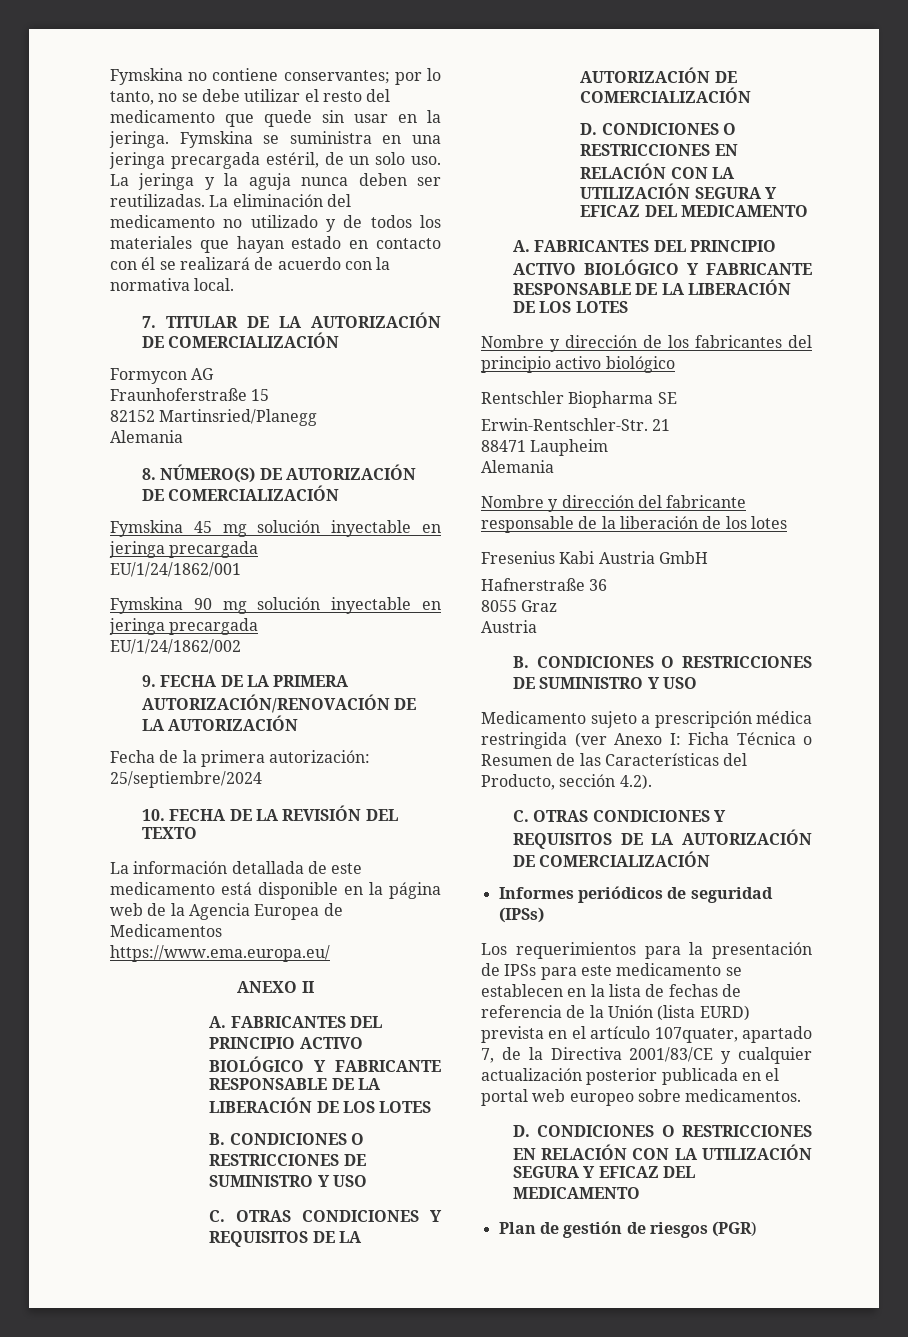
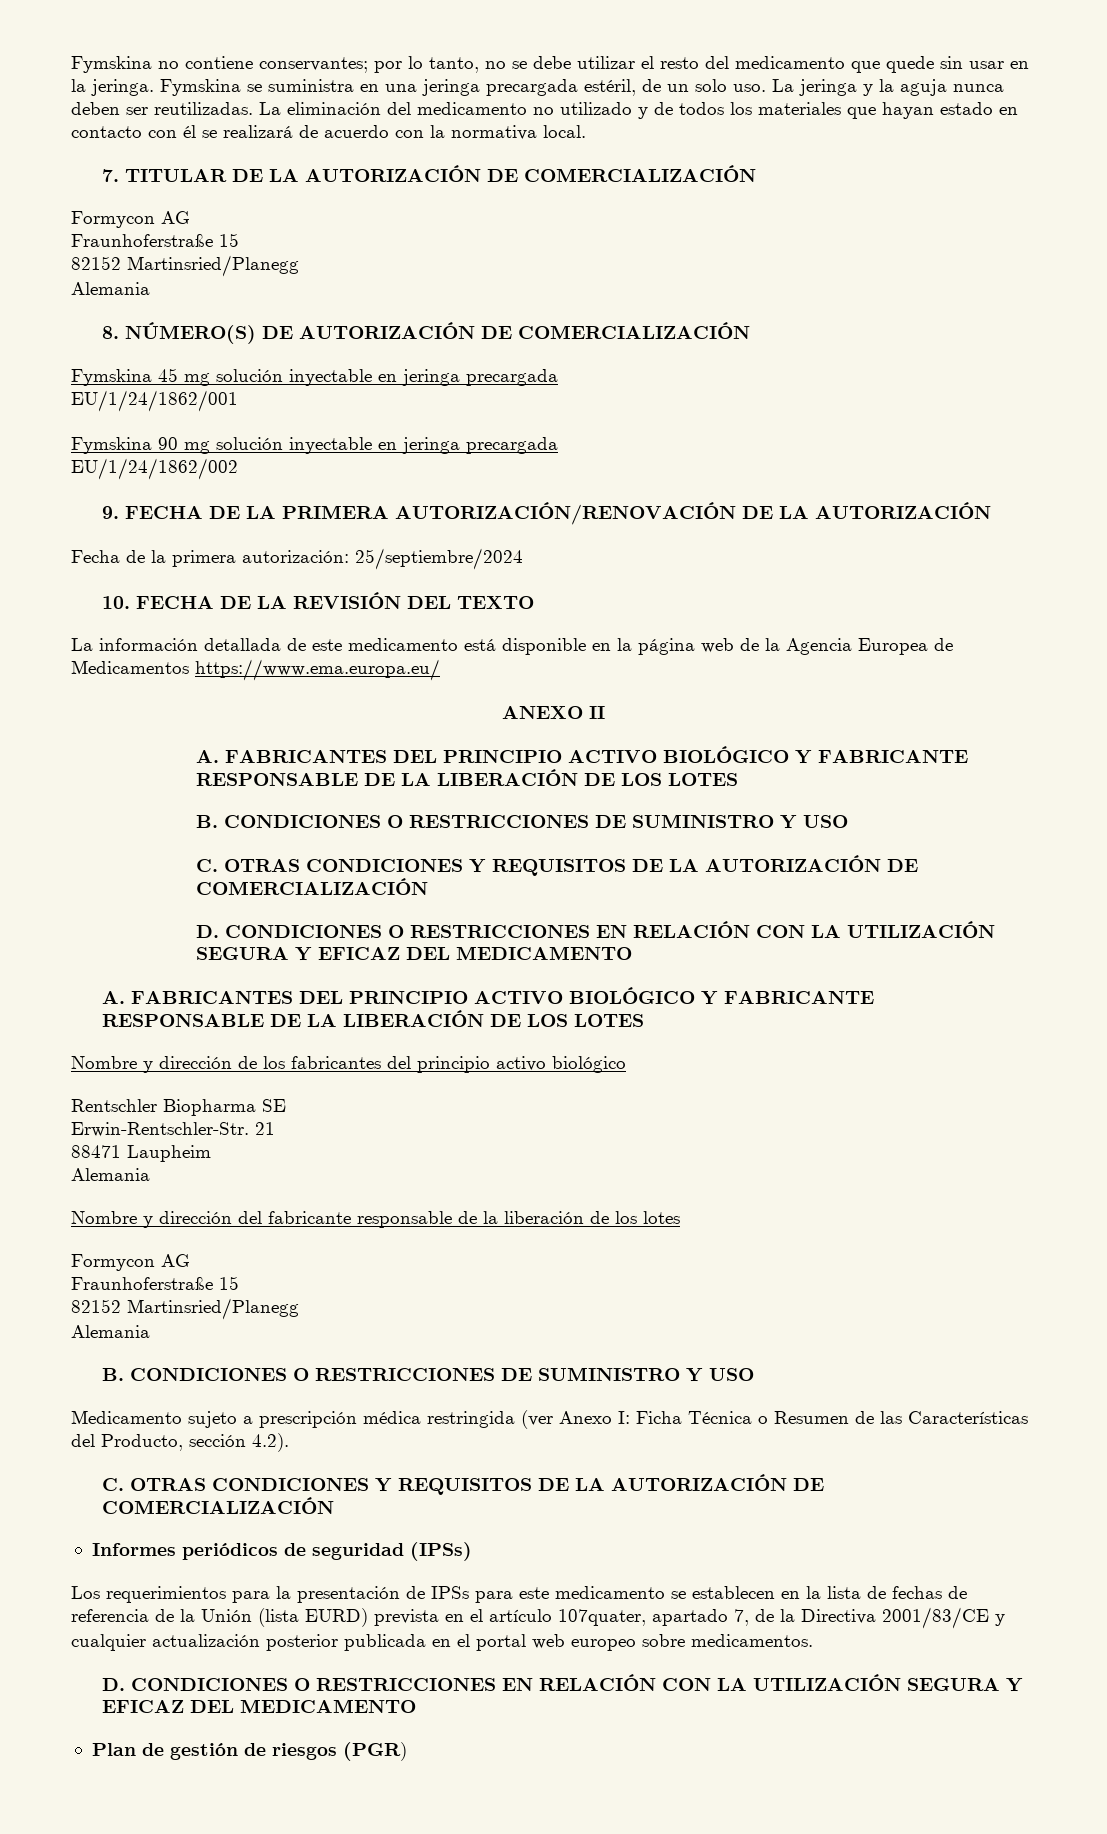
  Nombre y dirección del fabricante responsable de la liberación de los lotes
- Fresenius Kabi Austria GmbH
- Hafnerstraße 36
- 8055 Graz
- Austria
+ Formycon AG
+ Fraunhoferstraße 15
+ 82152 Martinsried/Planegg
+ Alemania

